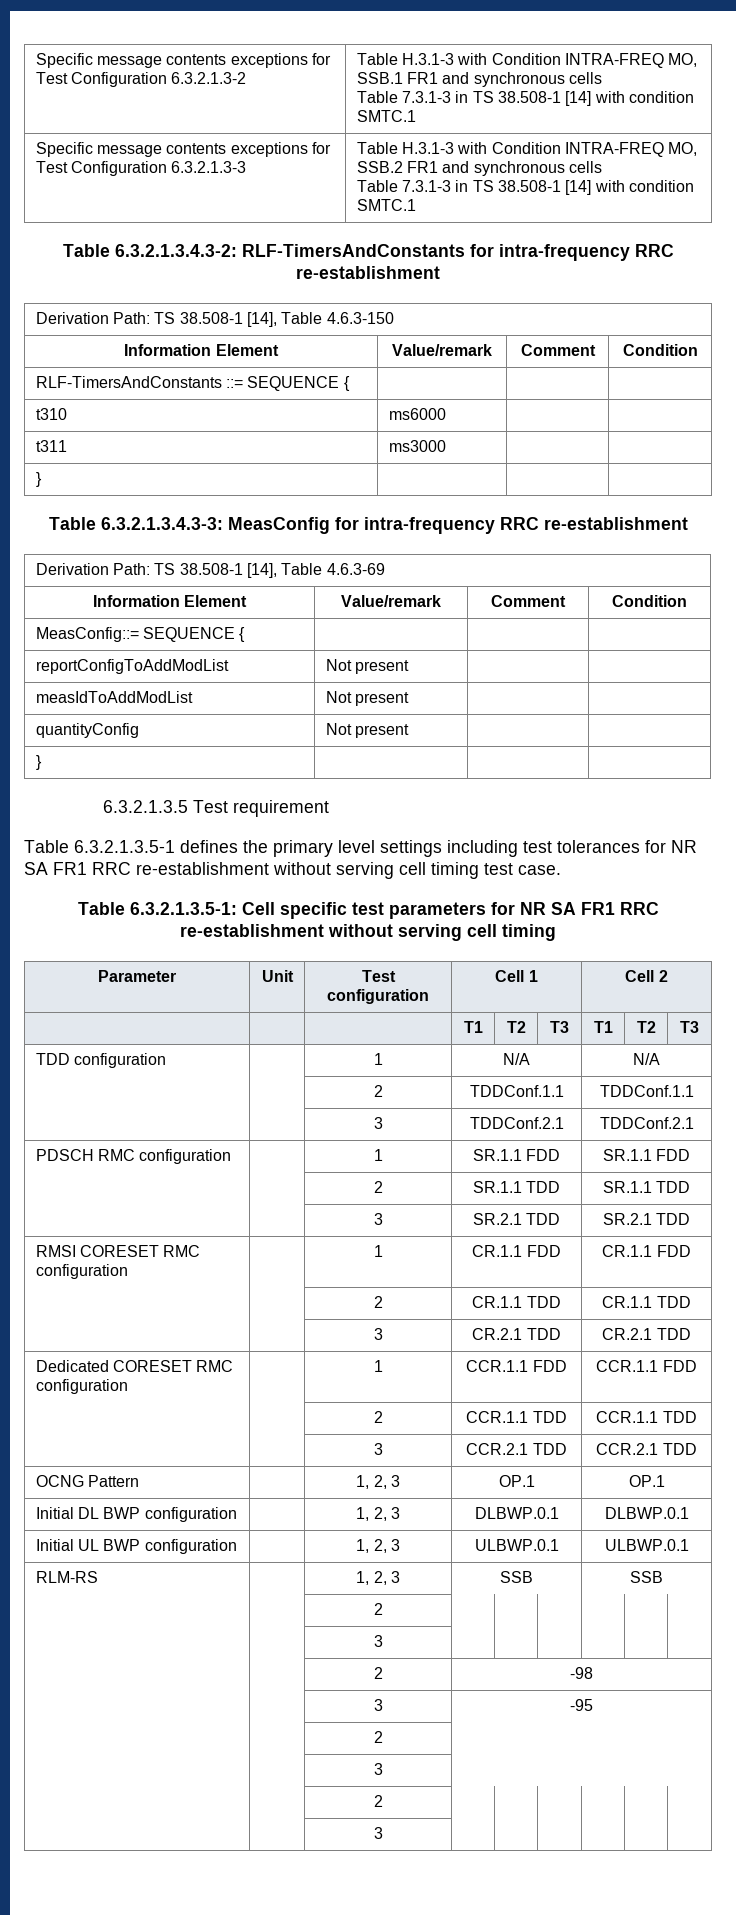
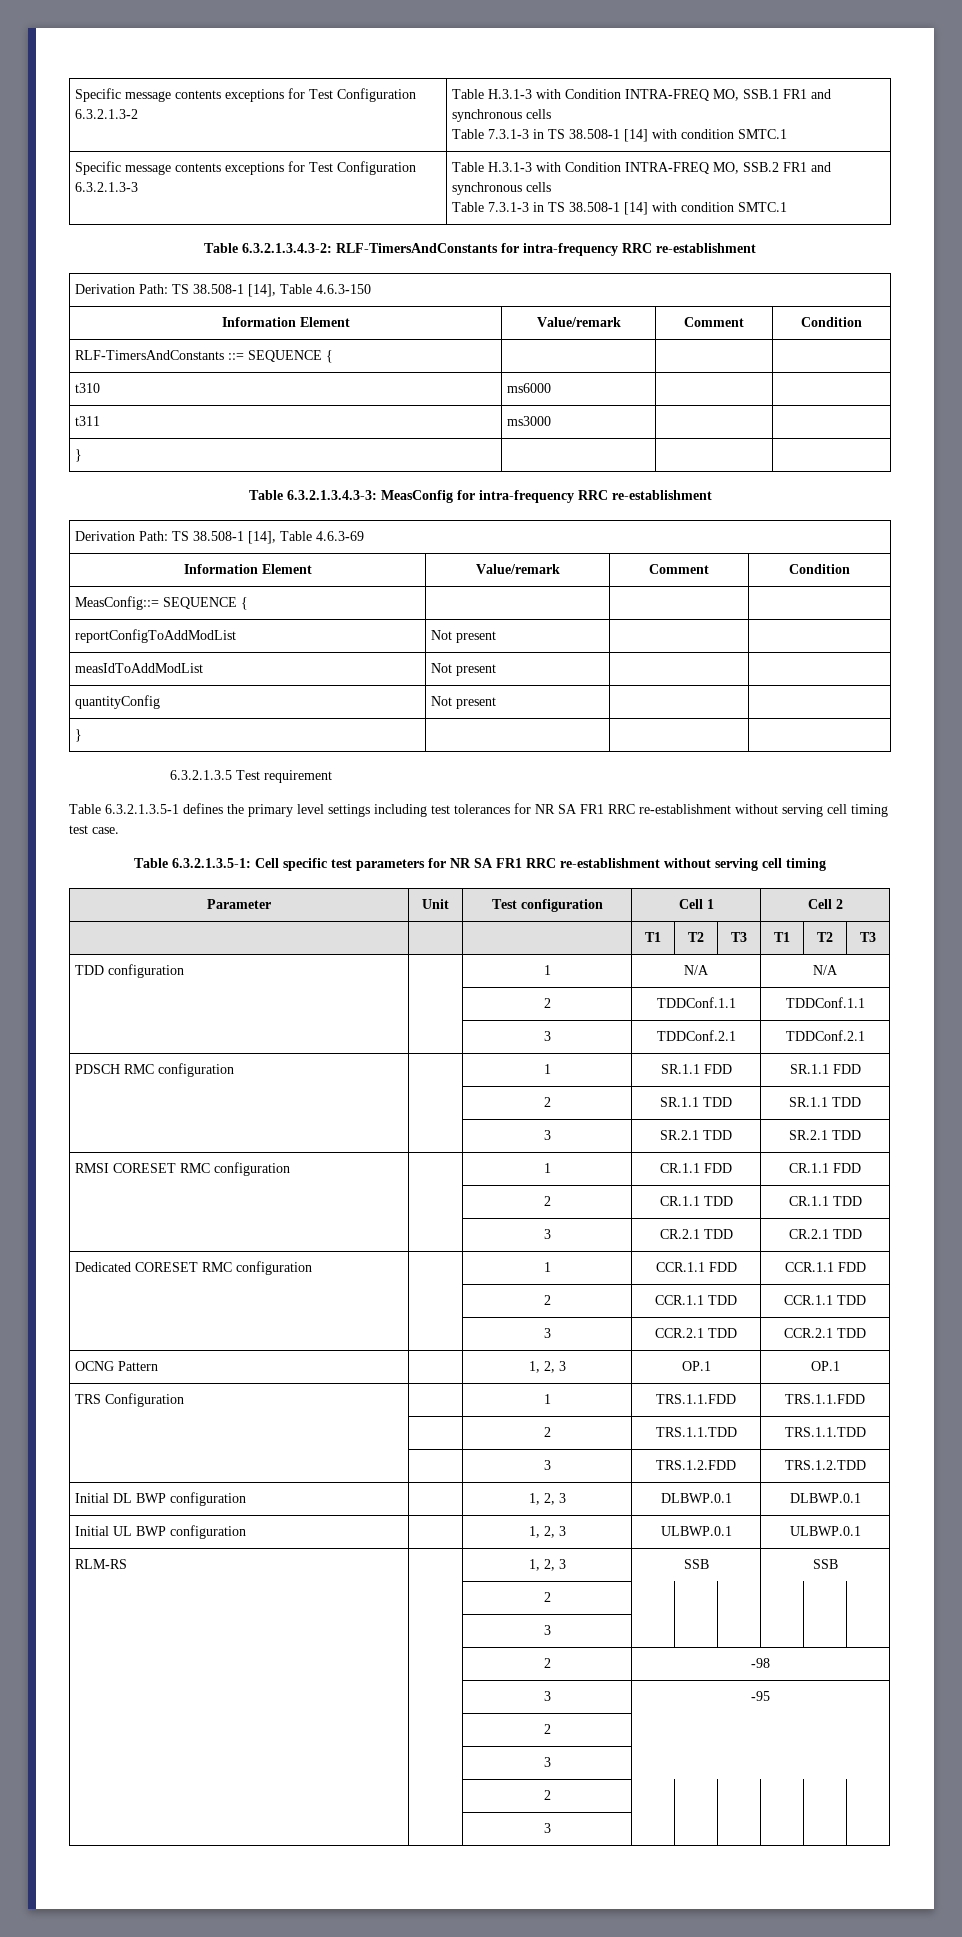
+ TRS Configuration | | 1 | TRS.1.1.FDD | TRS.1.1.FDD
+ | | 2 | TRS.1.1.TDD | TRS.1.1.TDD
+ | | 3 | TRS.1.2.FDD | TRS.1.2.TDD

